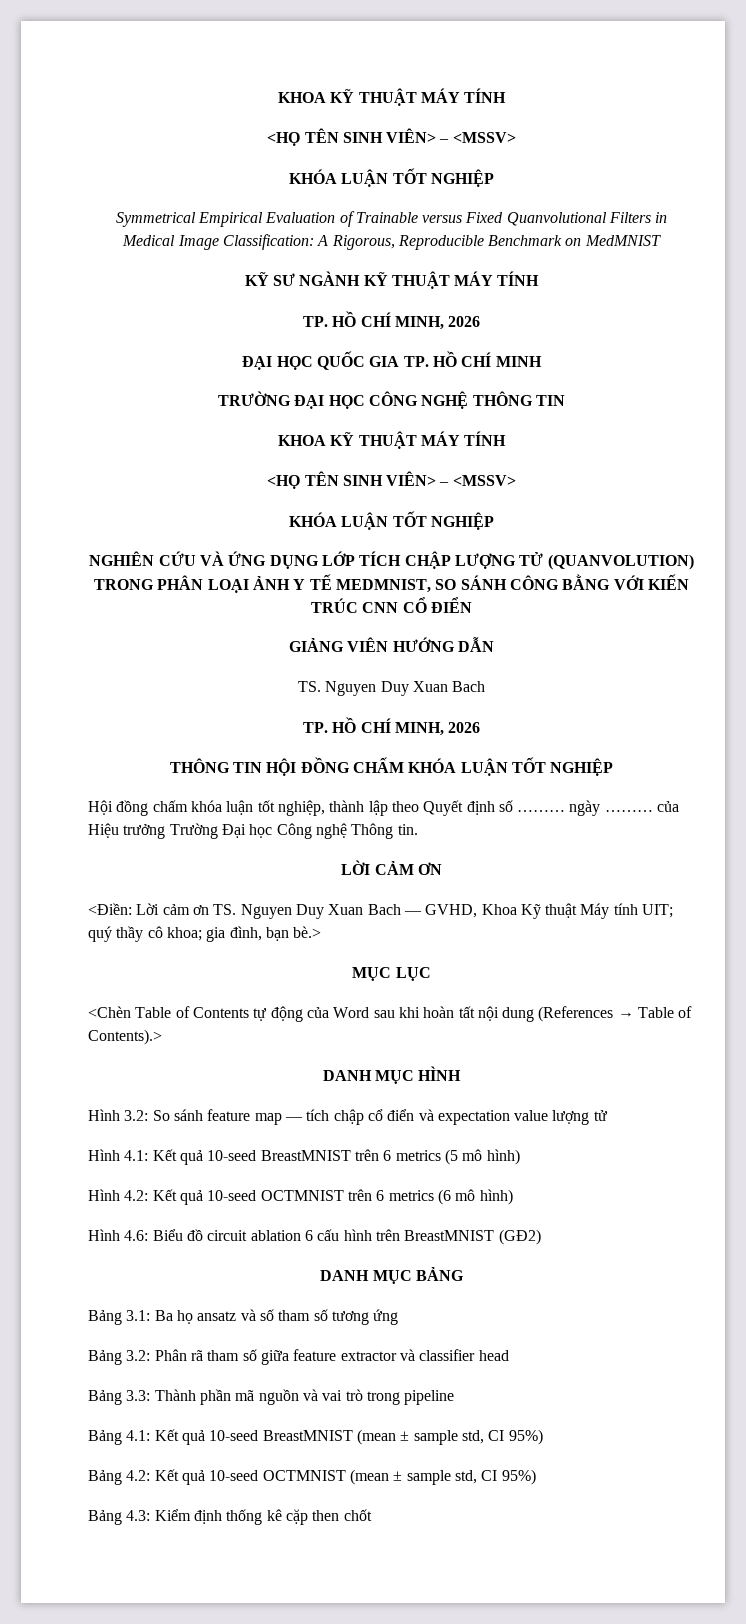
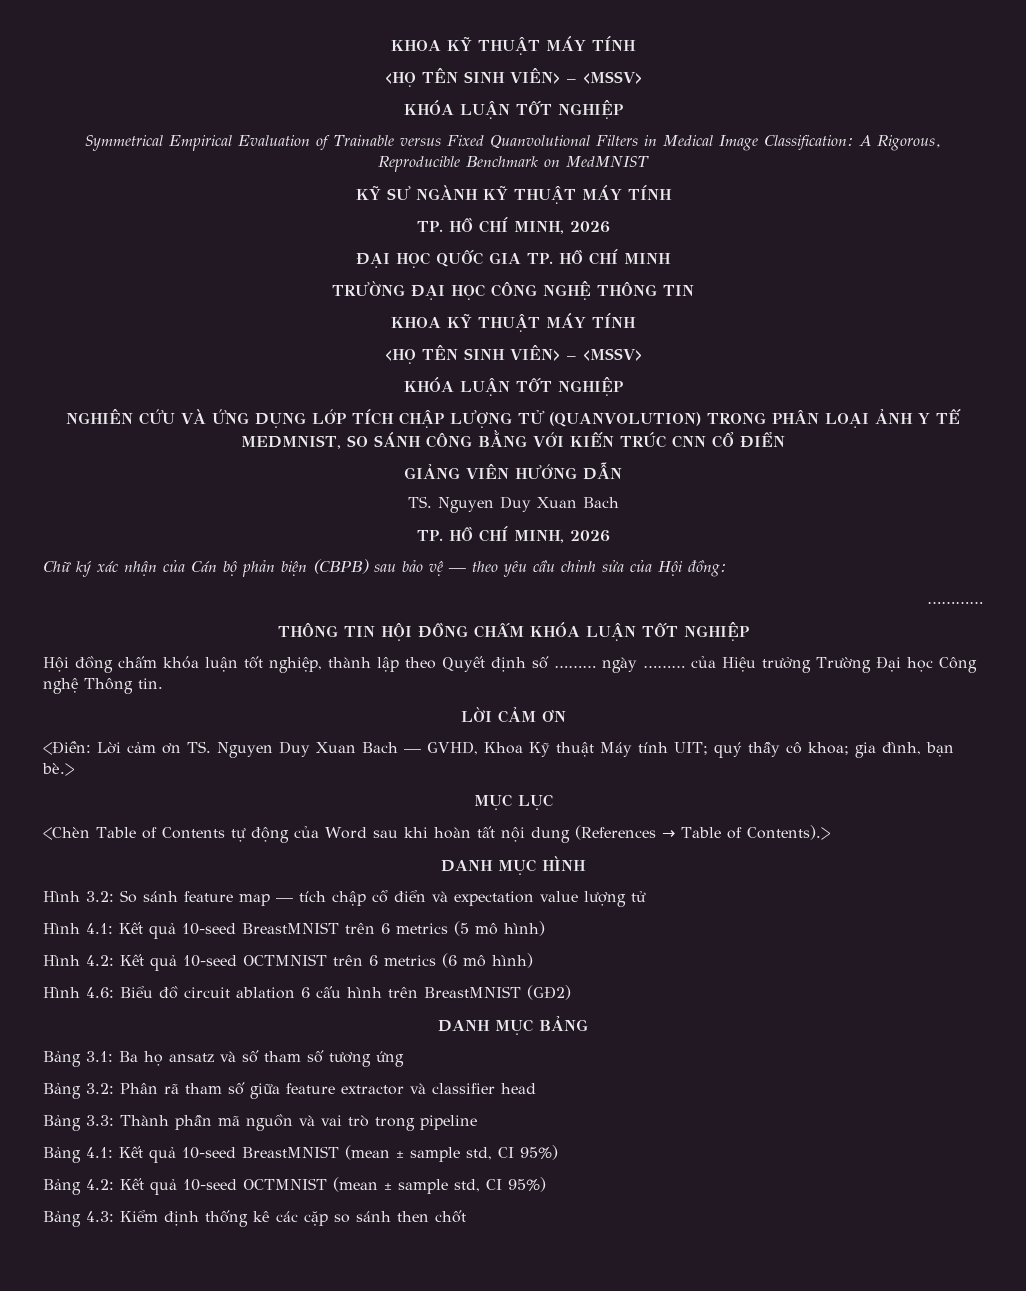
+ Chữ ký xác nhận của Cán bộ phản biện (CBPB) sau bảo vệ — theo yêu cầu chỉnh sửa của Hội đồng:
+ …………
- Bảng 4.3: Kiểm định thống kê cặp then chốt
+ Bảng 4.3: Kiểm định thống kê các cặp so sánh then chốt

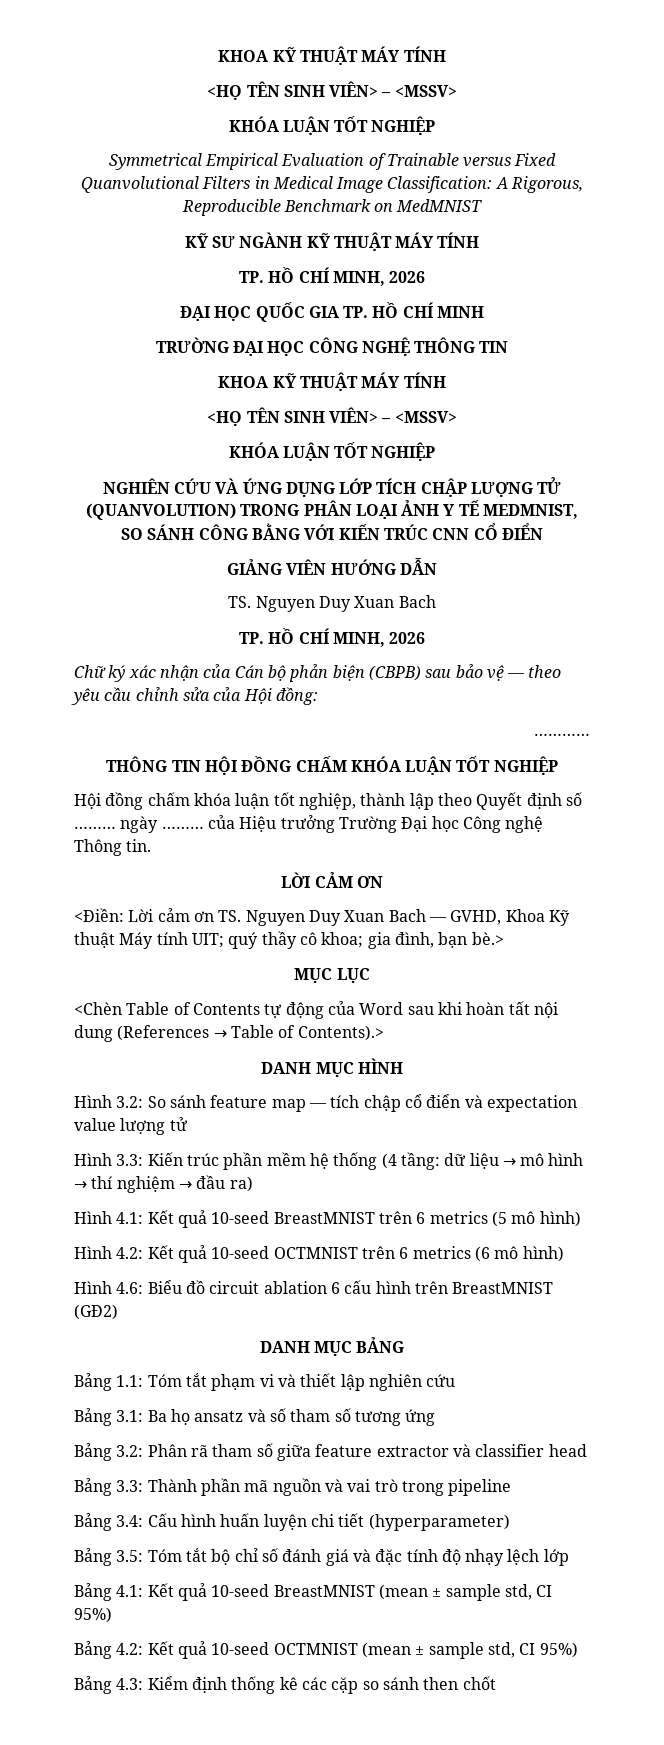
+ Hình 3.3: Kiến trúc phần mềm hệ thống (4 tầng: dữ liệu → mô hình → thí nghiệm → đầu ra)
+ Bảng 1.1: Tóm tắt phạm vi và thiết lập nghiên cứu
+ Bảng 3.4: Cấu hình huấn luyện chi tiết (hyperparameter)
+ Bảng 3.5: Tóm tắt bộ chỉ số đánh giá và đặc tính độ nhạy lệch lớp

